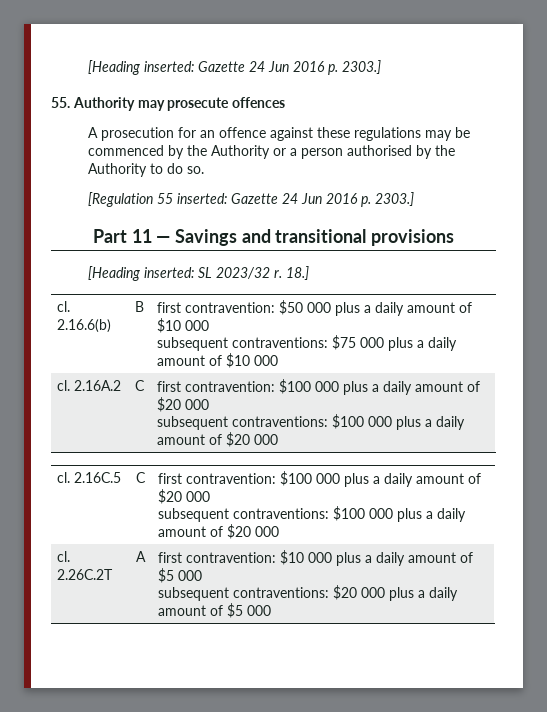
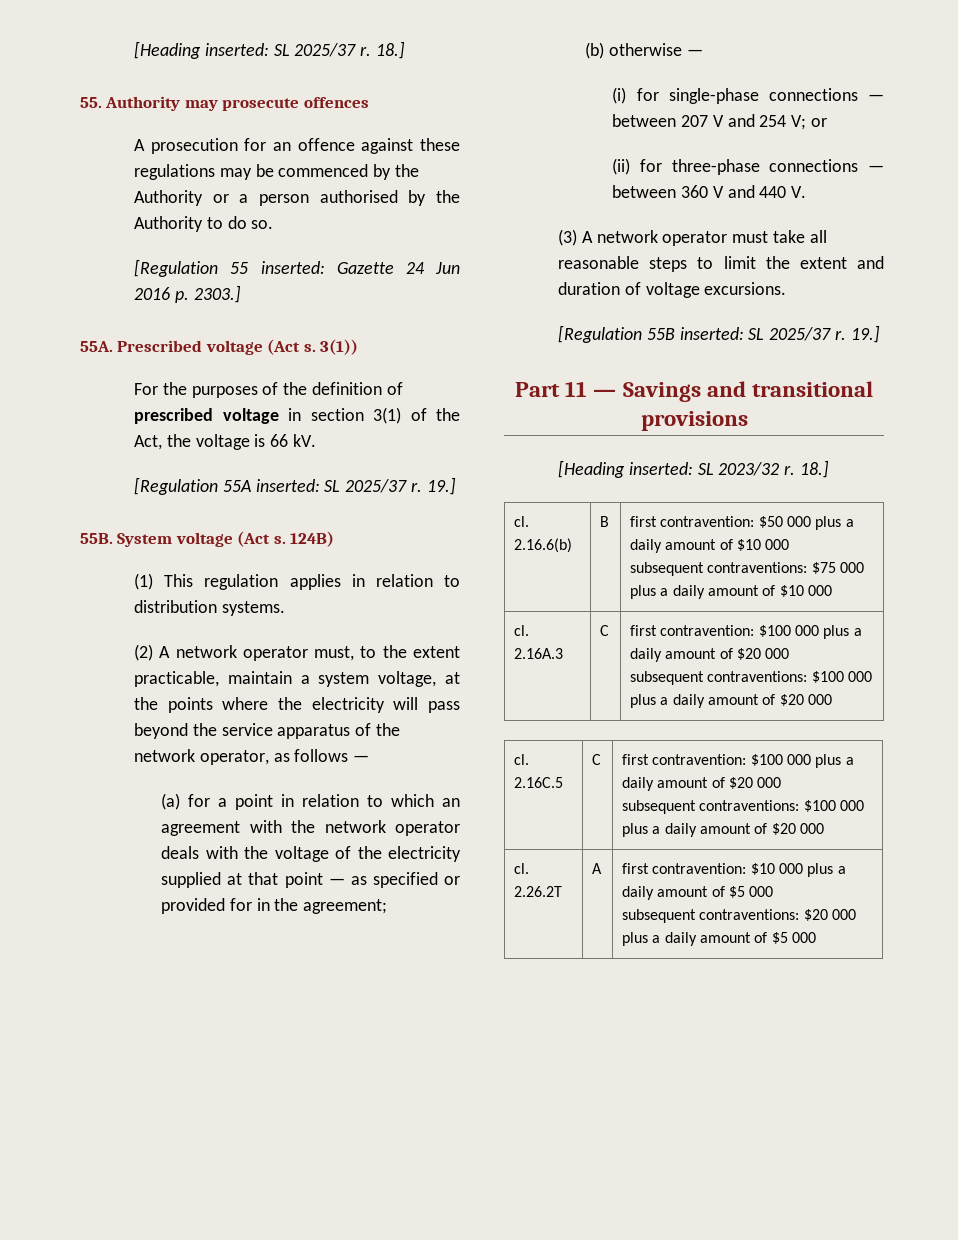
- [Heading inserted: Gazette 24 Jun 2016 p. 2303.]
+ [Heading inserted: SL 2025/37 r. 18.]
+ 55A. Prescribed voltage (Act s. 3(1))
+ For the purposes of the definition of prescribed voltage in section 3(1) of the Act, the voltage is 66 kV.
+ [Regulation 55A inserted: SL 2025/37 r. 19.]
+ 55B. System voltage (Act s. 124B)
+ (1) This regulation applies in relation to distribution systems.
+ (2) A network operator must, to the extent practicable, maintain a system voltage, at the points where the electricity will pass beyond the service apparatus of the network operator, as follows —
+ (a) for a point in relation to which an agreement with the network operator deals with the voltage of the electricity supplied at that point — as specified or provided for in the agreement;
+ (b) otherwise —
+ (i) for single-phase connections — between 207 V and 254 V; or
+ (ii) for three-phase connections — between 360 V and 440 V.
+ (3) A network operator must take all reasonable steps to limit the extent and duration of voltage excursions.
+ [Regulation 55B inserted: SL 2025/37 r. 19.]
- cl. 2.16A.2 | C | first contravention: $100 000 plus a daily amount of $20 000
+ cl. 2.16A.3 | C | first contravention: $100 000 plus a daily amount of $20 000
- cl. 2.26C.2T | A | first contravention: $10 000 plus a daily amount of $5 000
+ cl. 2.26.2T | A | first contravention: $10 000 plus a daily amount of $5 000

